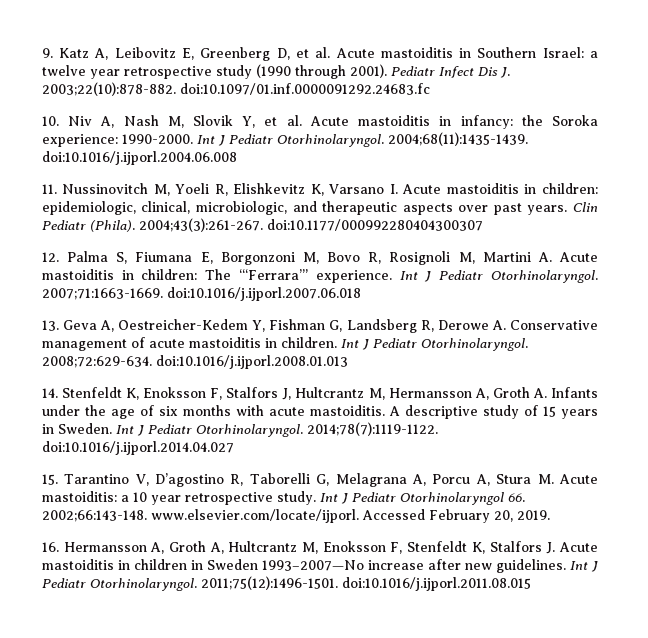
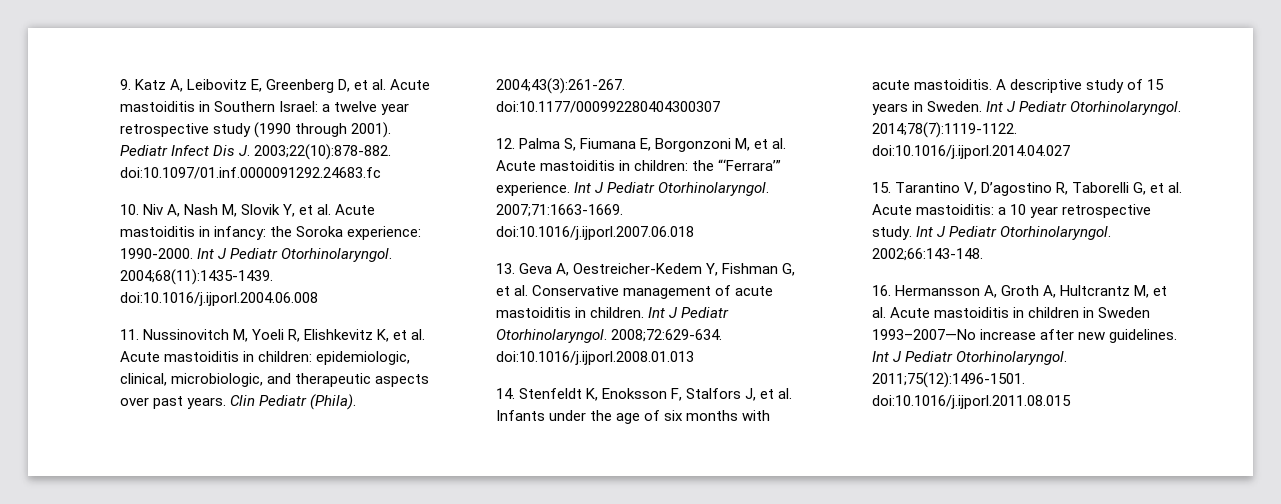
- 11. Nussinovitch M, Yoeli R, Elishkevitz K, Varsano I. Acute mastoiditis in children: epidemiologic, clinical, microbiologic, and therapeutic aspects over past years.
+ 11. Nussinovitch M, Yoeli R, Elishkevitz K, et al. Acute mastoiditis in children: epidemiologic, clinical, microbiologic, and therapeutic aspects over past years.
- 12. Palma S, Fiumana E, Borgonzoni M, Bovo R, Rosignoli M, Martini A. Acute mastoiditis in children: The “‘Ferrara’” experience.
+ 12. Palma S, Fiumana E, Borgonzoni M, et al. Acute mastoiditis in children: the “‘Ferrara’” experience.
- 13. Geva A, Oestreicher-Kedem Y, Fishman G, Landsberg R, Derowe A. Conservative management of acute mastoiditis in children.
+ 13. Geva A, Oestreicher-Kedem Y, Fishman G, et al. Conservative management of acute mastoiditis in children.
- 14. Stenfeldt K, Enoksson F, Stalfors J, Hultcrantz M, Hermansson A, Groth A. Infants under the age of six months with acute mastoiditis.
+ 14. Stenfeldt K, Enoksson F, Stalfors J, et al. Infants under the age of six months with acute mastoiditis.
- 15. Tarantino V, D’agostino R, Taborelli G, Melagrana A, Porcu A, Stura M. Acute mastoiditis: a 10 year retrospective study.
+ 15. Tarantino V, D’agostino R, Taborelli G, et al. Acute mastoiditis: a 10 year retrospective study.
- Int J Pediatr Otorhinolaryngol 66. 2002;66:143-148. www.elsevier.com/locate/ijporl. Accessed February 20, 2019.
+ Int J Pediatr Otorhinolaryngol. 2002;66:143-148.
- 16. Hermansson A, Groth A, Hultcrantz M, Enoksson F, Stenfeldt K, Stalfors J. Acute mastoiditis in children in Sweden 1993–2007—No increase after new guidelines.
+ 16. Hermansson A, Groth A, Hultcrantz M, et al. Acute mastoiditis in children in Sweden 1993–2007—No increase after new guidelines.

